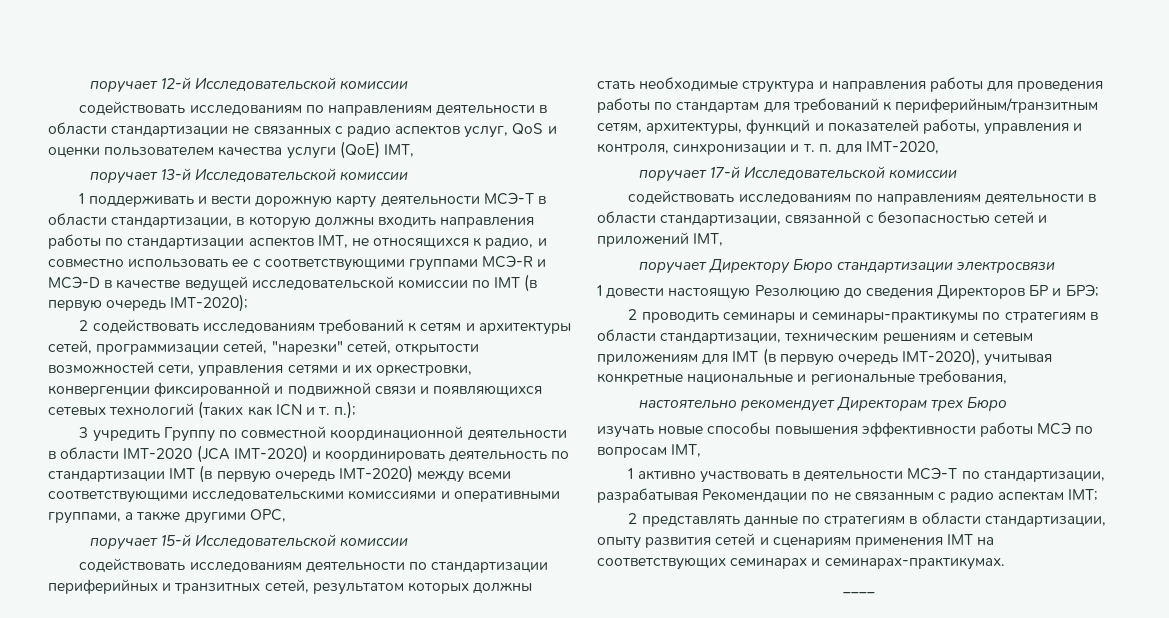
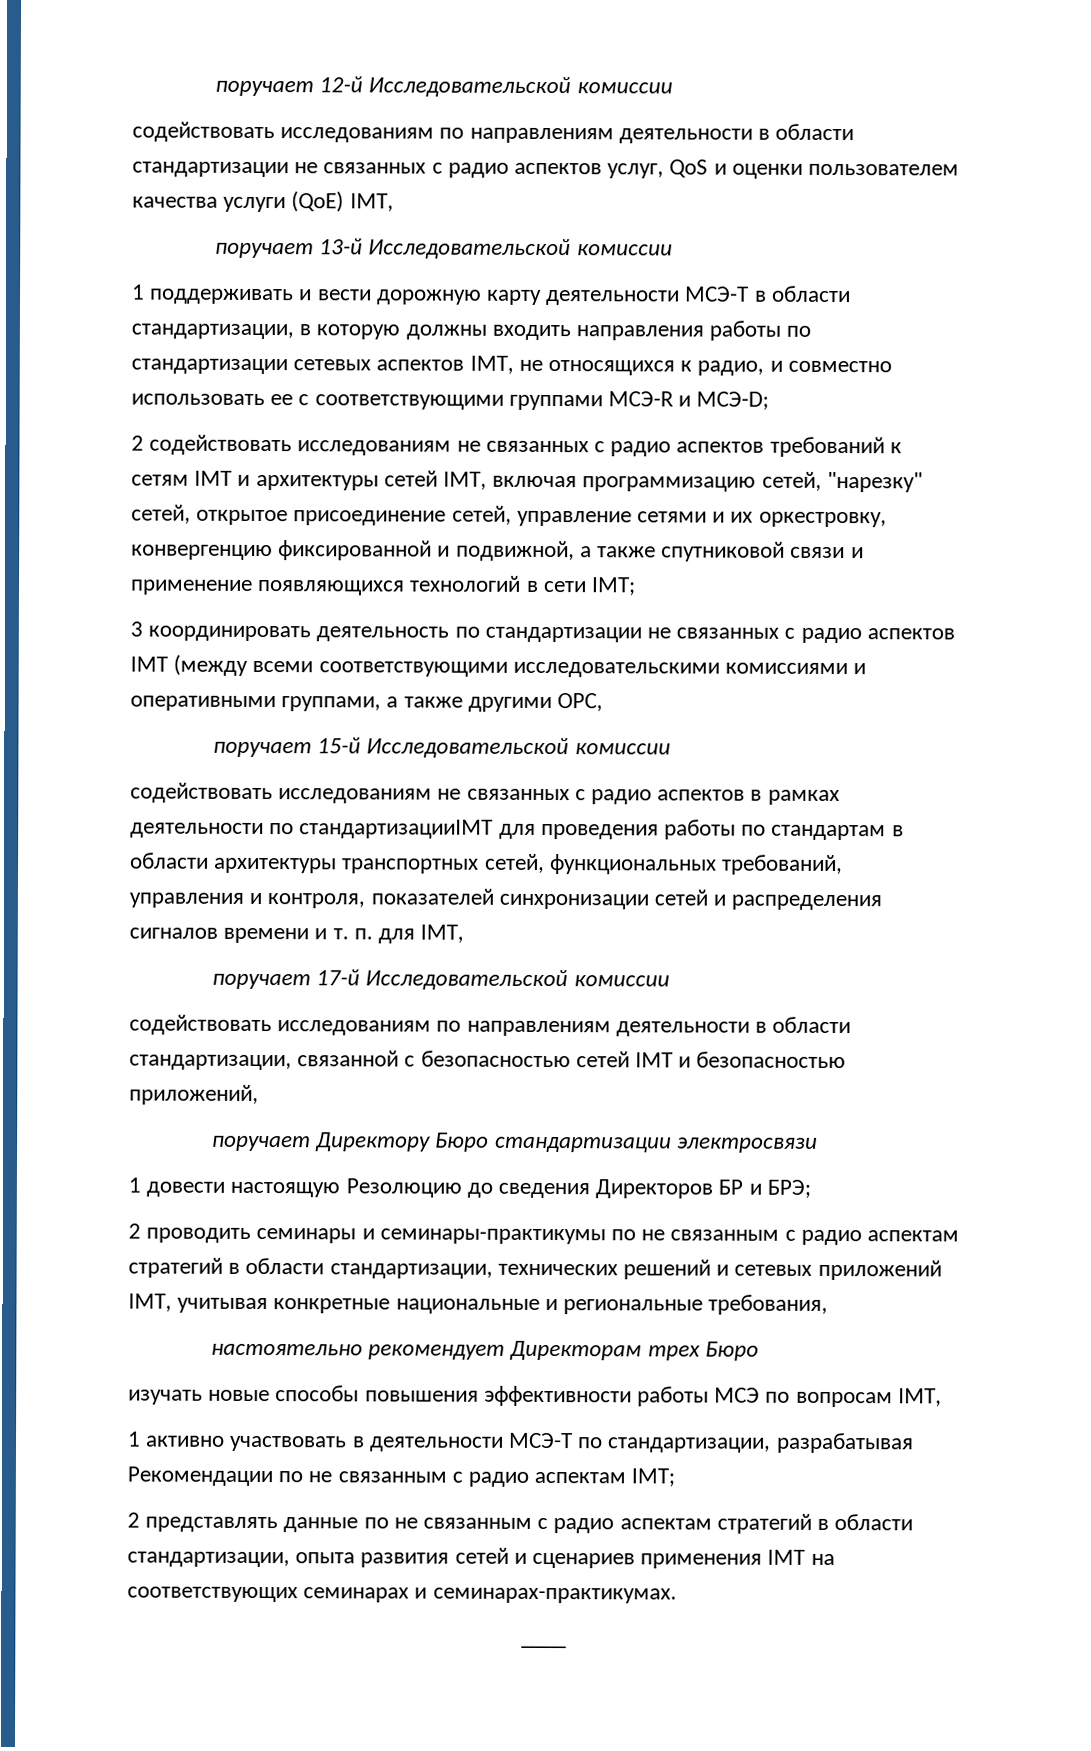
- 1 поддерживать и вести дорожную карту деятельности МСЭ-Т в области стандартизации, в которую должны входить направления работы по стандартизации аспектов IMT, не относящихся к радио, и совместно использовать ее с соответствующими группами МСЭ-R и МСЭ-D в качестве ведущей исследовательской комиссии по IMT (в первую очередь IMT-2020);
- 2 содействовать исследованиям требований к сетям и архитектуры сетей, программизации сетей, "нарезки" сетей, открытости возможностей сети, управления сетями и их оркестровки, конвергенции фиксированной и подвижной связи и появляющихся сетевых технологий (таких как ICN и т. п.);
- 3 учредить Группу по совместной координационной деятельности в области IMT-2020 (JCA IMT-2020) и координировать деятельность по стандартизации IMT (в первую очередь IMT-2020) между всеми соответствующими исследовательскими комиссиями и оперативными группами, а также другими ОРС,
+ 1 поддерживать и вести дорожную карту деятельности МСЭ-Т в области стандартизации, в которую должны входить направления работы по стандартизации сетевых аспектов IMT, не относящихся к радио, и совместно использовать ее с соответствующими группами МСЭ-R и МСЭ-D;
+ 2 содействовать исследованиям не связанных с радио аспектов требований к сетям IMT и архитектуры сетей IMT, включая программизацию сетей, "нарезку" сетей, открытое присоединение сетей, управление сетями и их оркестровку, конвергенцию фиксированной и подвижной, а также спутниковой связи и применение появляющихся технологий в сети IMT;
+ 3 координировать деятельность по стандартизации не связанных с радио аспектов IMT (между всеми соответствующими исследовательскими комиссиями и оперативными группами, а также другими ОРС,
- содействовать исследованиям деятельности по стандартизации периферийных и транзитных сетей, результатом которых должны стать необходимые структура и направления работы для проведения работы по стандартам для требований к периферийным/транзитным сетям, архитектуры, функций и показателей работы, управления и контроля, синхронизации и т. п. для IMT-2020,
+ содействовать исследованиям не связанных с радио аспектов в рамках деятельности по стандартизацииIMT для проведения работы по стандартам в области архитектуры транспортных сетей, функциональных требований, управления и контроля, показателей синхронизации сетей и распределения сигналов времени и т. п. для IMT,
- содействовать исследованиям по направлениям деятельности в области стандартизации, связанной с безопасностью сетей и приложений IMT,
+ содействовать исследованиям по направлениям деятельности в области стандартизации, связанной с безопасностью сетей IMT и безопасностью приложений,
- 2 проводить семинары и семинары-практикумы по стратегиям в области стандартизации, техническим решениям и сетевым приложениям для IMT (в первую очередь IMT-2020), учитывая конкретные национальные и региональные требования,
+ 2 проводить семинары и семинары-практикумы по не связанным с радио аспектам стратегий в области стандартизации, технических решений и сетевых приложений IMT, учитывая конкретные национальные и региональные требования,
- 2 представлять данные по стратегиям в области стандартизации, опыту развития сетей и сценариям применения IMT на соответствующих семинарах и семинарах-практикумах.
+ 2 представлять данные по не связанным с радио аспектам стратегий в области стандартизации, опыта развития сетей и сценариев применения IMT на соответствующих семинарах и семинарах-практикумах.

